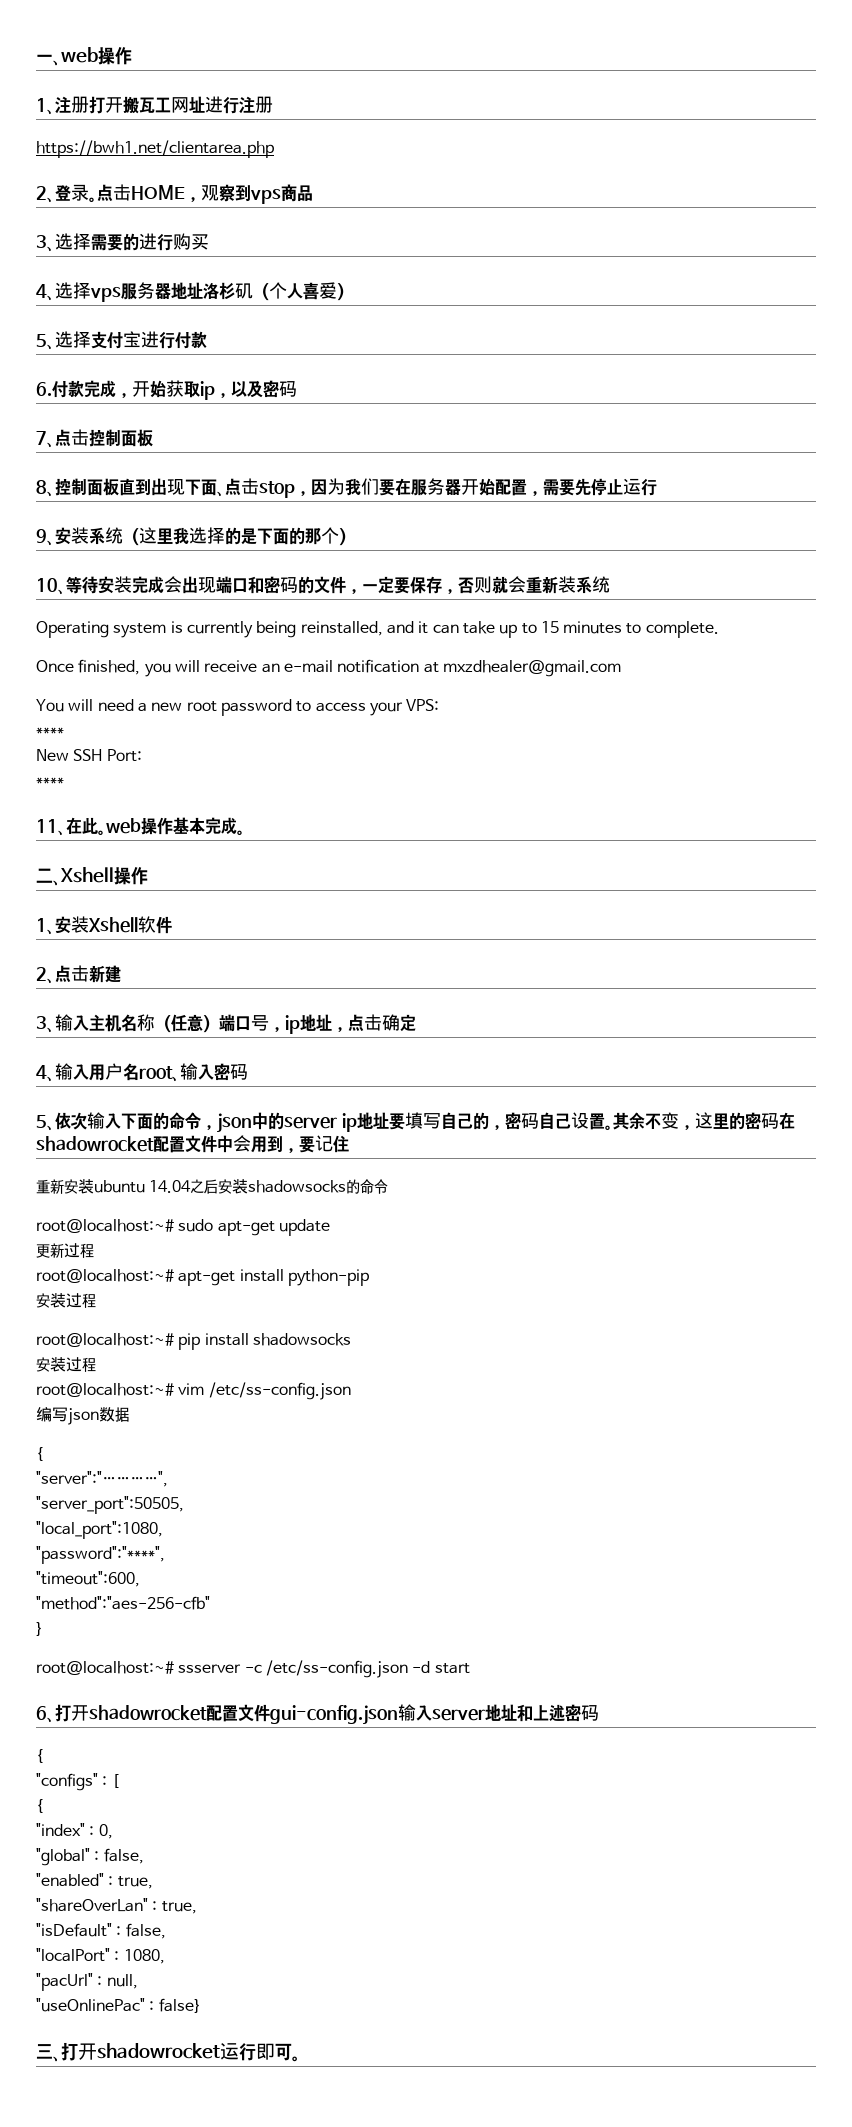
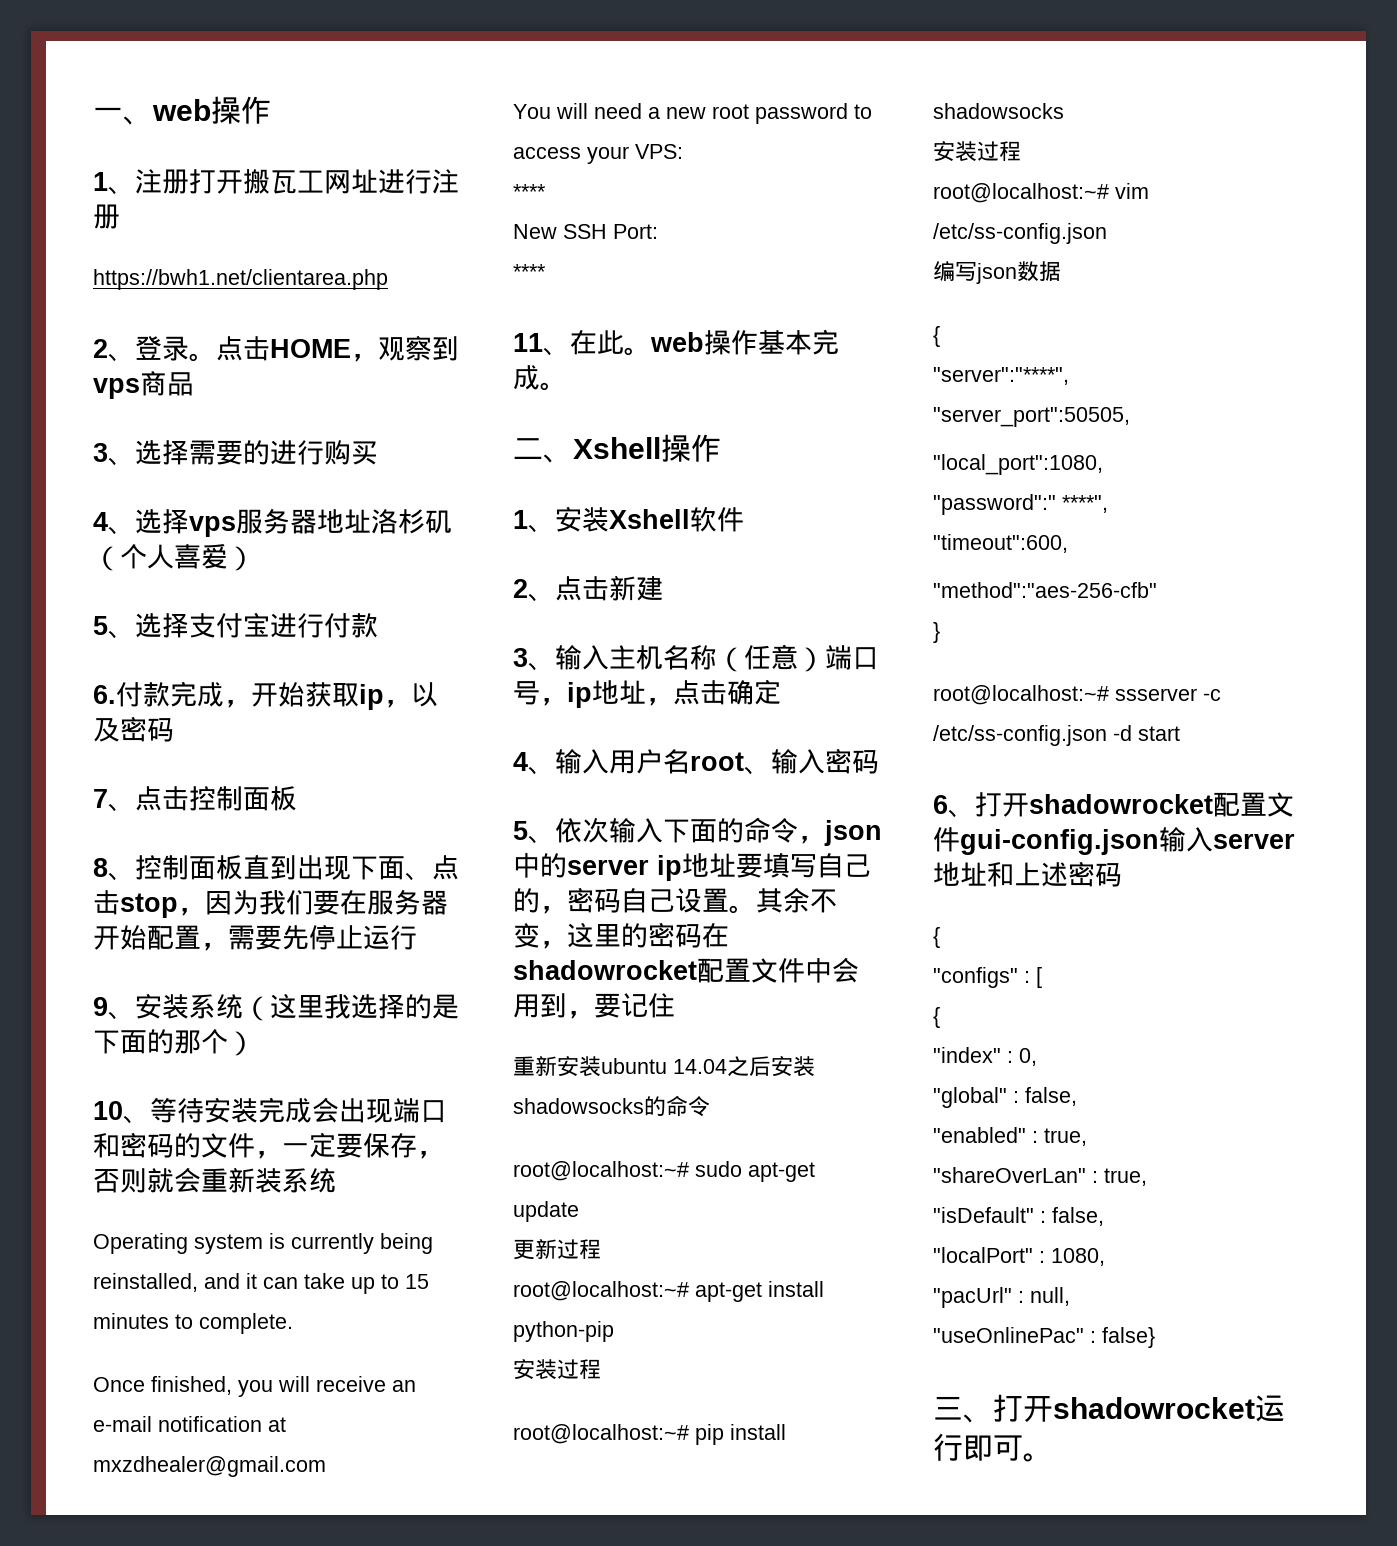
- "server":"…………",
+ "server":"****",
- "password":"****",
+ "password":" ****",

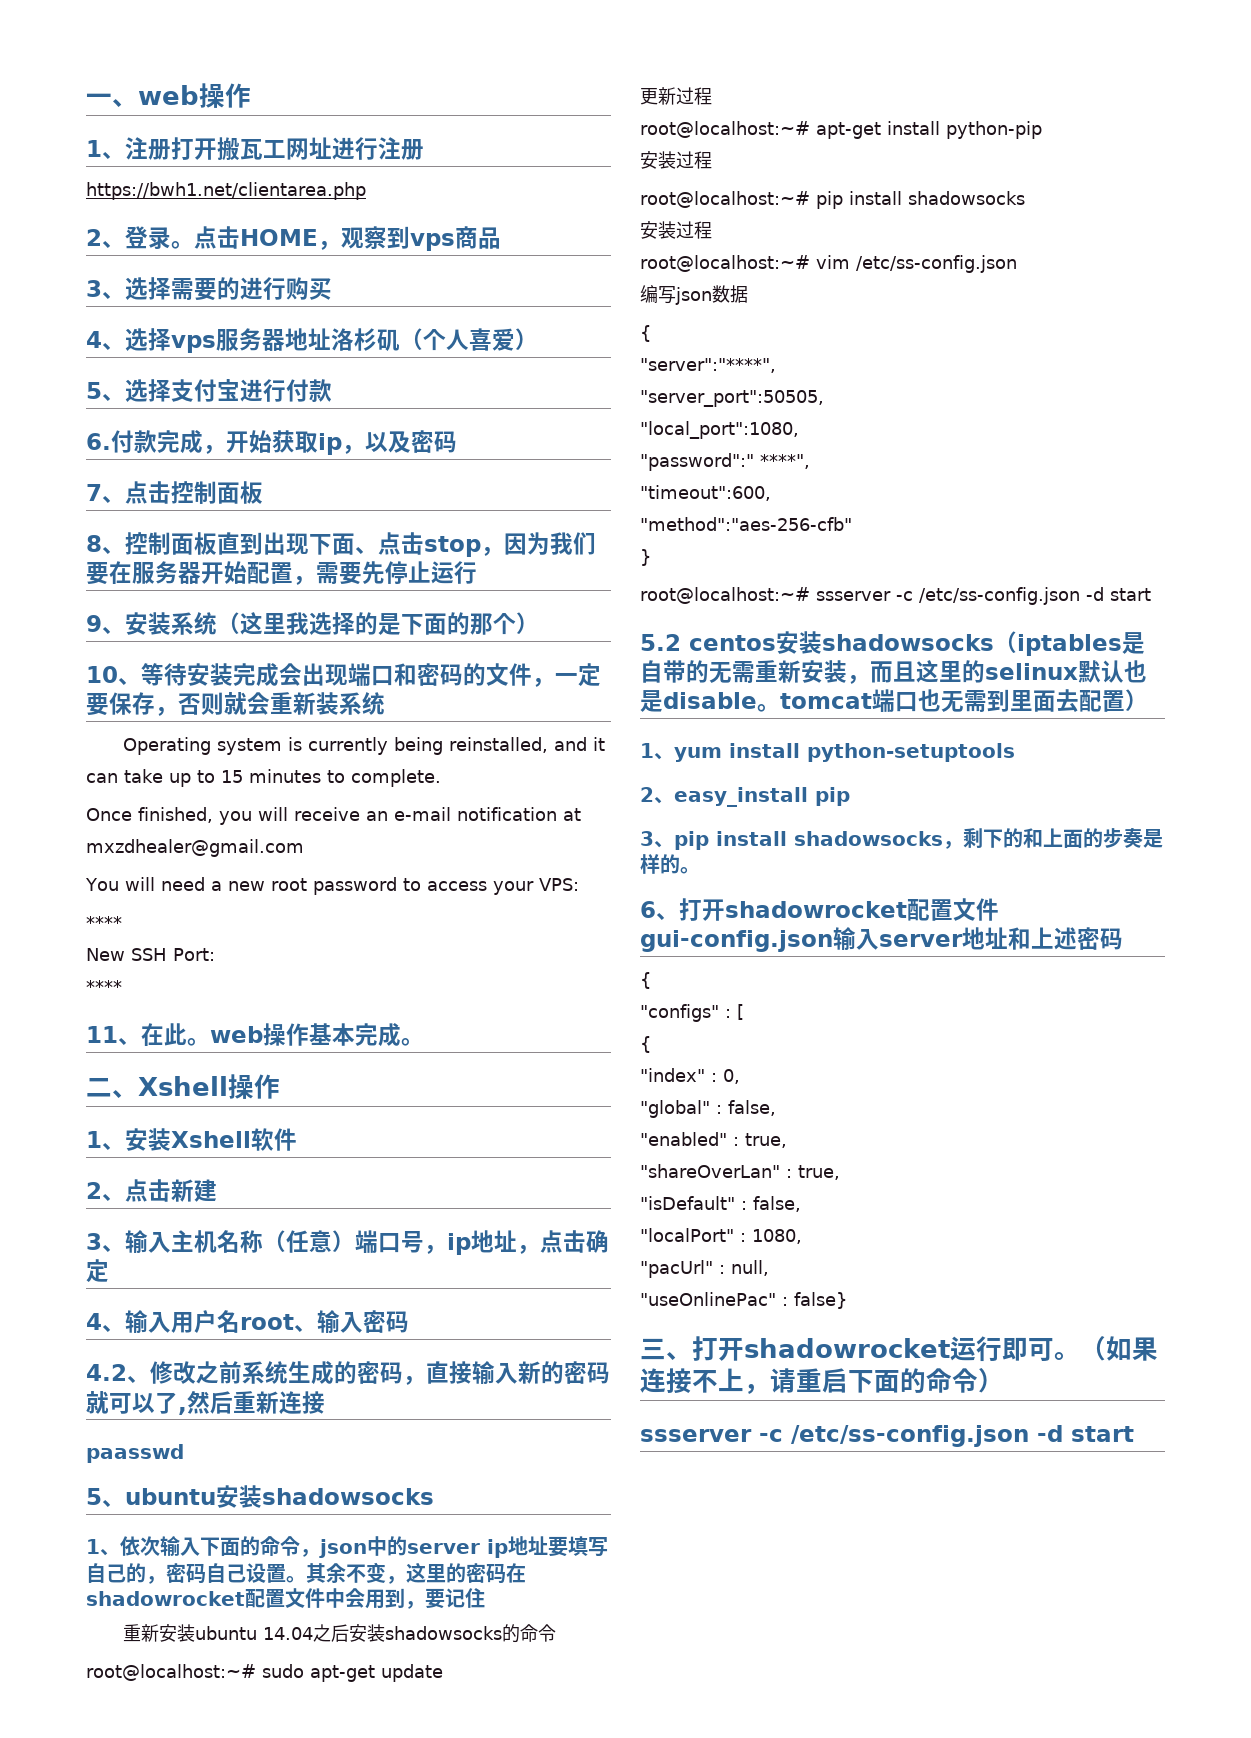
- 5、依次输入下面的命令，json中的server ip地址要填写自己的，密码自己设置。
+ 4.2、修改之前系统生成的密码，直接输入新的密码就可以了,然后重新连接
+ paasswd
+ 5、ubuntu安装shadowsocks
+ 1、依次输入下面的命令，json中的server ip地址要填写自己的，密码自己设置。
+ 5.2 centos安装shadowsocks（iptables是自带的无需重新安装，而且这里的selinux默认也是disable。tomcat端口也无需到里面去配置）
+ 1、yum install python-setuptools
+ 2、easy_install pip
+ 3、pip install shadowsocks，剩下的和上面的步奏是样的。
+ （如果连接不上，请重启下面的命令）
+ ssserver -c /etc/ss-config.json -d start

